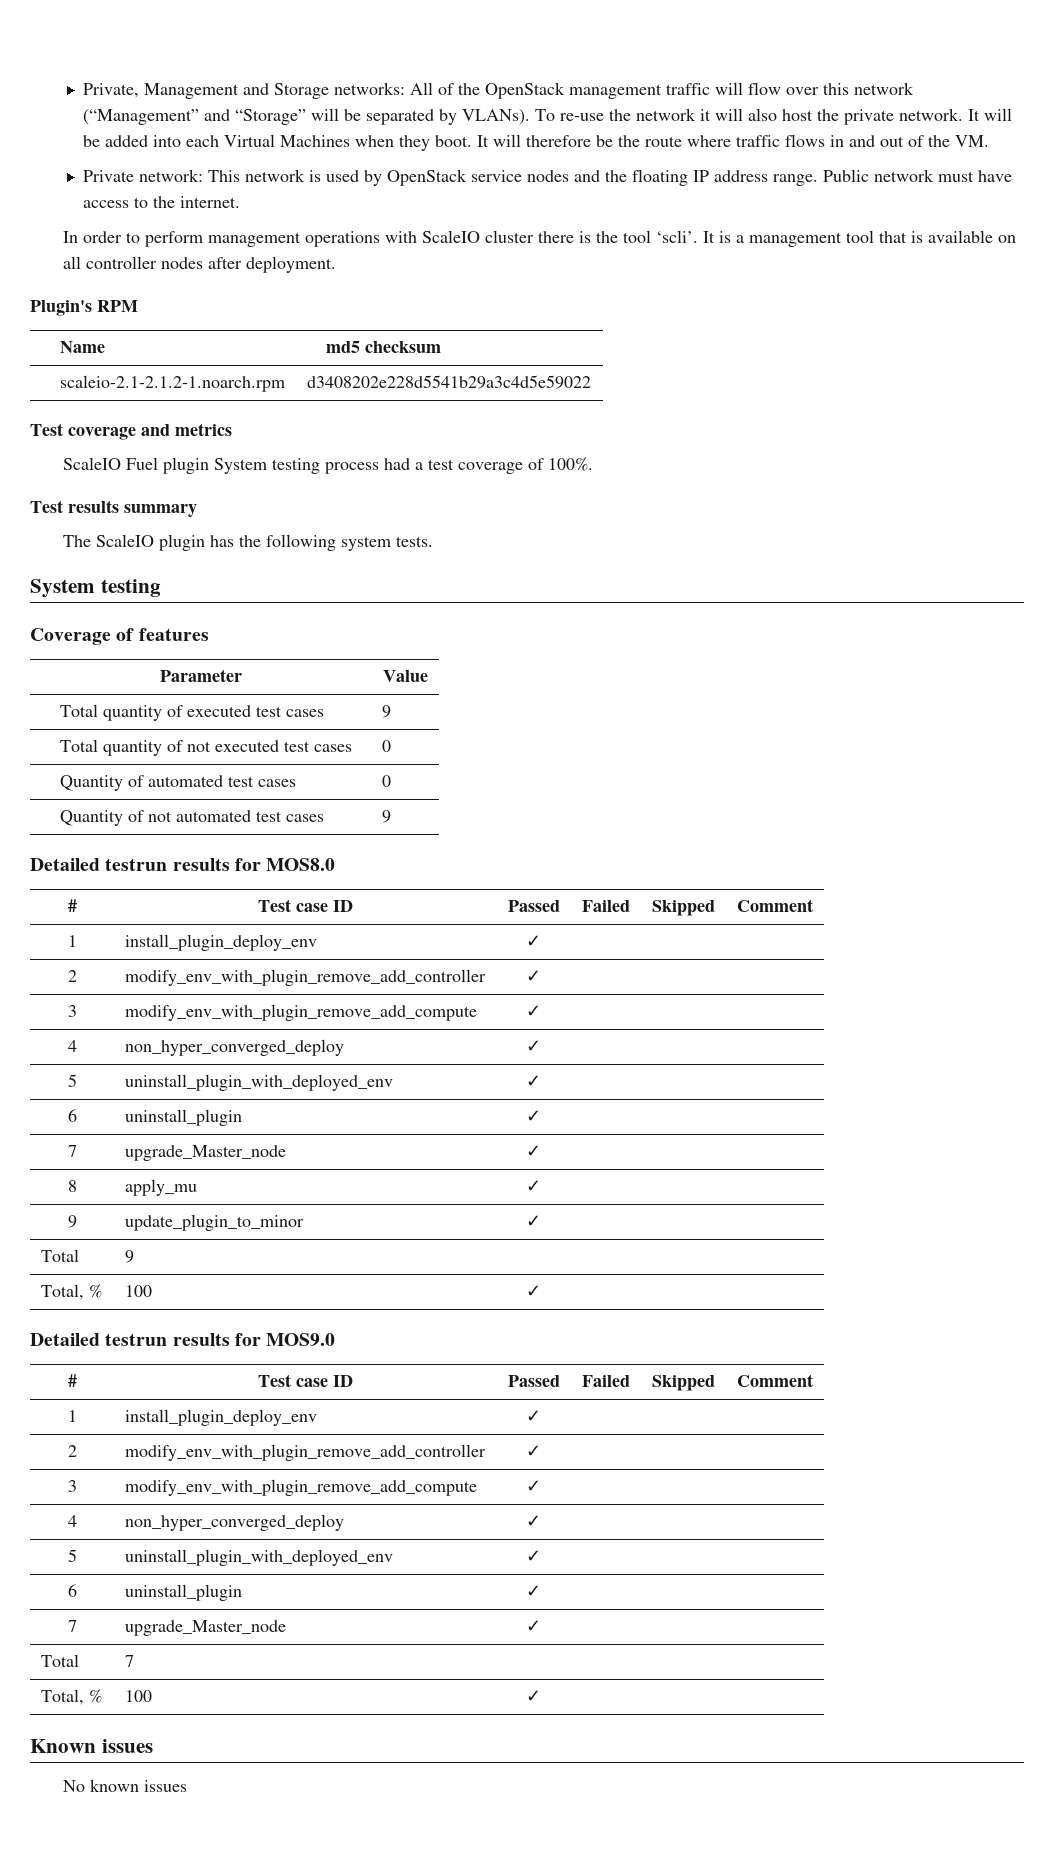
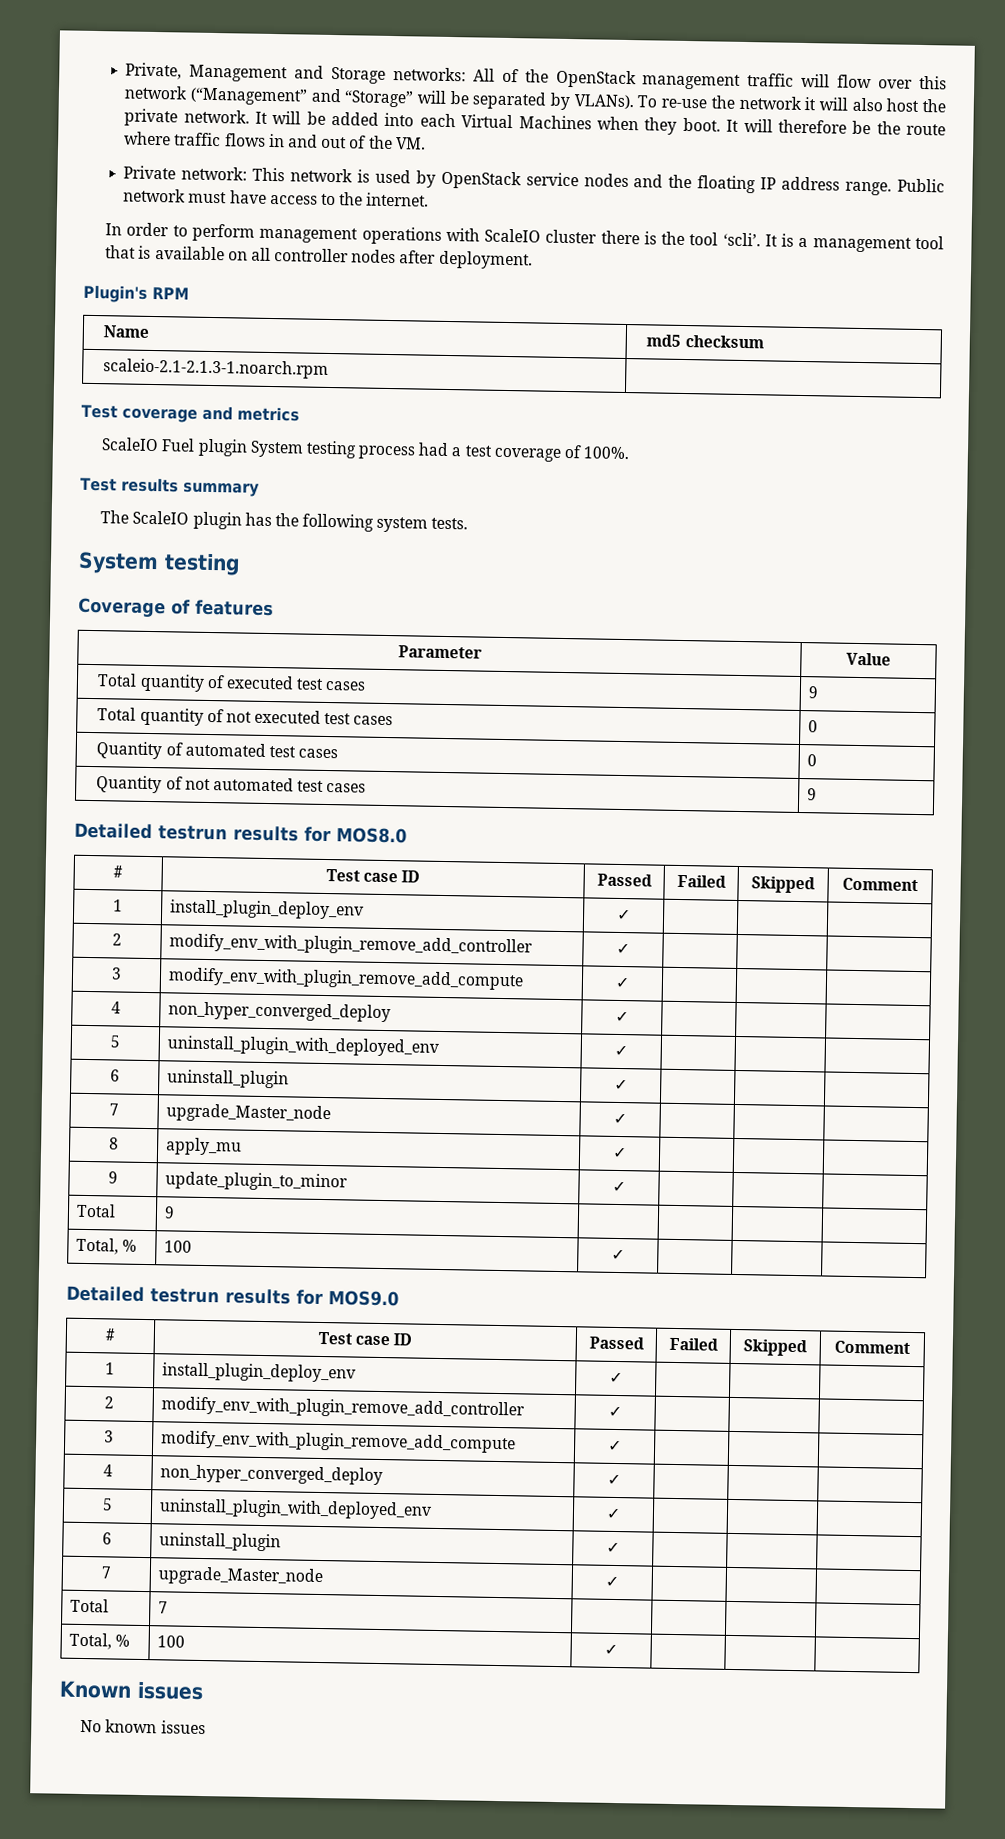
- scaleio-2.1-2.1.2-1.noarch.rpm | d3408202e228d5541b29a3c4d5e59022
+ scaleio-2.1-2.1.3-1.noarch.rpm |

